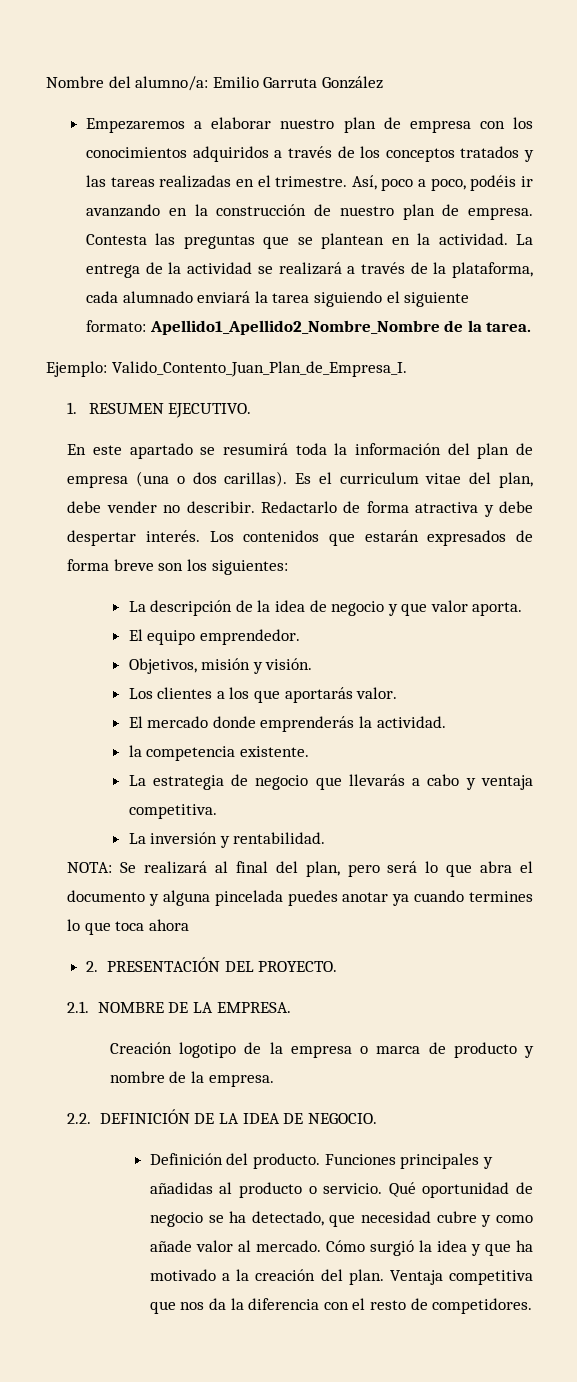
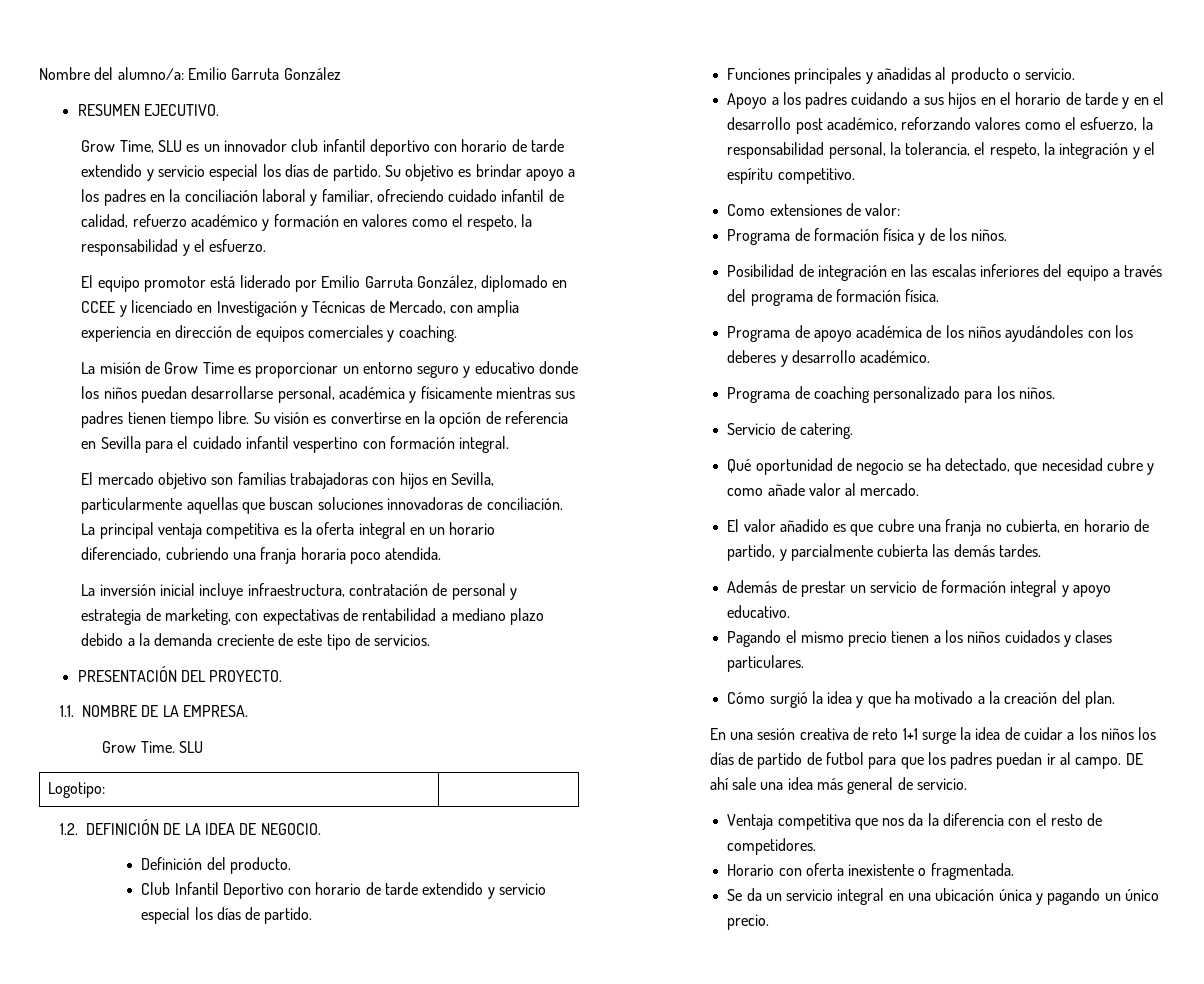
- Empezaremos a elaborar nuestro plan de empresa con los conocimientos adquiridos a través de los conceptos tratados y las tareas realizadas en el trimestre. Así, poco a poco, podéis ir avanzando en la construcción de nuestro plan de empresa. Contesta las preguntas que se plantean en la actividad. La entrega de la actividad se realizará a través de la plataforma, cada alumnado enviará la tarea siguiendo el siguiente formato: Apellido1_Apellido2_Nombre_Nombre de la tarea.
- Ejemplo: Valido_Contento_Juan_Plan_de_Empresa_I.
- 1. RESUMEN EJECUTIVO.
- En este apartado se resumirá toda la información del plan de empresa (una o dos carillas). Es el curriculum vitae del plan, debe vender no describir. Redactarlo de forma atractiva y debe despertar interés. Los contenidos que estarán expresados de forma breve son los siguientes:
- La descripción de la idea de negocio y que valor aporta.
- El equipo emprendedor.
- Objetivos, misión y visión.
- Los clientes a los que aportarás valor.
- El mercado donde emprenderás la actividad.
- la competencia existente.
- La estrategia de negocio que llevarás a cabo y ventaja competitiva.
- La inversión y rentabilidad.
- NOTA: Se realizará al final del plan, pero será lo que abra el documento y alguna pincelada puedes anotar ya cuando termines lo que toca ahora
- 2. PRESENTACIÓN DEL PROYECTO.
+ RESUMEN EJECUTIVO.
+ Grow Time, SLU es un innovador club infantil deportivo con horario de tarde extendido y servicio especial los días de partido. Su objetivo es brindar apoyo a los padres en la conciliación laboral y familiar, ofreciendo cuidado infantil de calidad, refuerzo académico y formación en valores como el respeto, la responsabilidad y el esfuerzo.
+ El equipo promotor está liderado por Emilio Garruta González, diplomado en CCEE y licenciado en Investigación y Técnicas de Mercado, con amplia experiencia en dirección de equipos comerciales y coaching.
+ La misión de Grow Time es proporcionar un entorno seguro y educativo donde los niños puedan desarrollarse personal, académica y físicamente mientras sus padres tienen tiempo libre. Su visión es convertirse en la opción de referencia en Sevilla para el cuidado infantil vespertino con formación integral.
+ El mercado objetivo son familias trabajadoras con hijos en Sevilla, particularmente aquellas que buscan soluciones innovadoras de conciliación. La principal ventaja competitiva es la oferta integral en un horario diferenciado, cubriendo una franja horaria poco atendida.
+ La inversión inicial incluye infraestructura, contratación de personal y estrategia de marketing, con expectativas de rentabilidad a mediano plazo debido a la demanda creciente de este tipo de servicios.
+ PRESENTACIÓN DEL PROYECTO.
- 2.1. NOMBRE DE LA EMPRESA.
+ 1.1. NOMBRE DE LA EMPRESA.
- Creación logotipo de la empresa o marca de producto y nombre de la empresa.
- 2.2. DEFINICIÓN DE LA IDEA DE NEGOCIO.
+ Grow Time. SLU
+ Logotipo: |
+ 1.2. DEFINICIÓN DE LA IDEA DE NEGOCIO.
- Definición del producto. Funciones principales y añadidas al producto o servicio. Qué oportunidad de negocio se ha detectado, que necesidad cubre y como añade valor al mercado. Cómo surgió la idea y que ha motivado a la creación del plan. Ventaja competitiva que nos da la diferencia con el resto de competidores.
+ Definición del producto.
+ Club Infantil Deportivo con horario de tarde extendido y servicio especial los días de partido.
+ Funciones principales y añadidas al producto o servicio.
+ Apoyo a los padres cuidando a sus hijos en el horario de tarde y en el desarrollo post académico, reforzando valores como el esfuerzo, la responsabilidad personal, la tolerancia, el respeto, la integración y el espíritu competitivo.
+ Como extensiones de valor:
+ Programa de formación física y de los niños.
+ Posibilidad de integración en las escalas inferiores del equipo a través del programa de formación física.
+ Programa de apoyo académica de los niños ayudándoles con los deberes y desarrollo académico.
+ Programa de coaching personalizado para los niños.
+ Servicio de catering.
+ Qué oportunidad de negocio se ha detectado, que necesidad cubre y como añade valor al mercado.
+ El valor añadido es que cubre una franja no cubierta, en horario de partido, y parcialmente cubierta las demás tardes.
+ Además de prestar un servicio de formación integral y apoyo educativo.
+ Pagando el mismo precio tienen a los niños cuidados y clases particulares.
+ Cómo surgió la idea y que ha motivado a la creación del plan.
+ En una sesión creativa de reto 1+1 surge la idea de cuidar a los niños los días de partido de futbol para que los padres puedan ir al campo. DE ahí sale una idea más general de servicio.
+ Ventaja competitiva que nos da la diferencia con el resto de competidores.
+ Horario con oferta inexistente o fragmentada.
+ Se da un servicio integral en una ubicación única y pagando un único precio.

